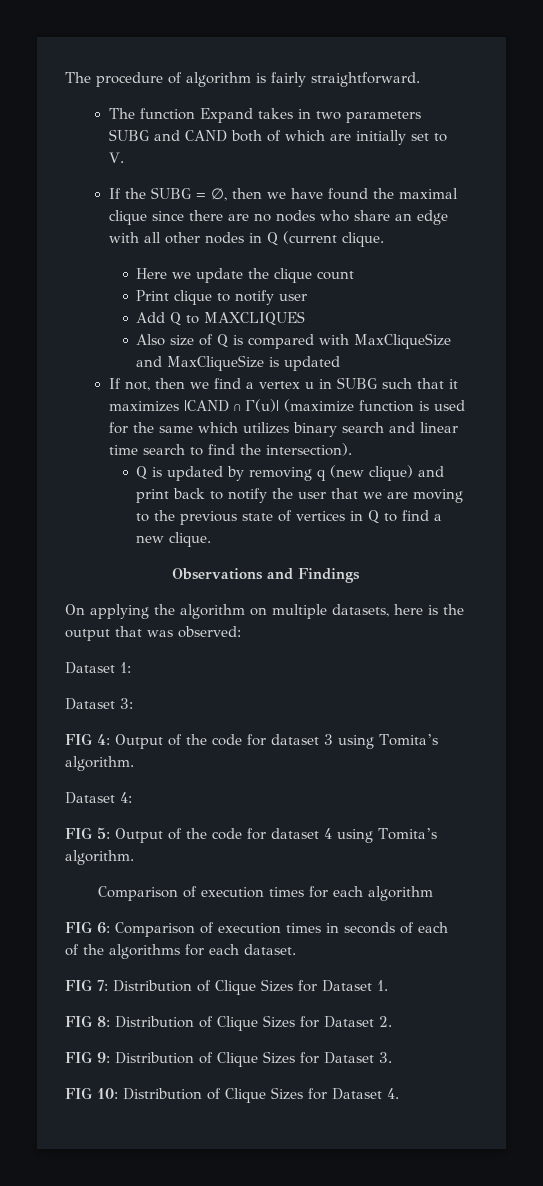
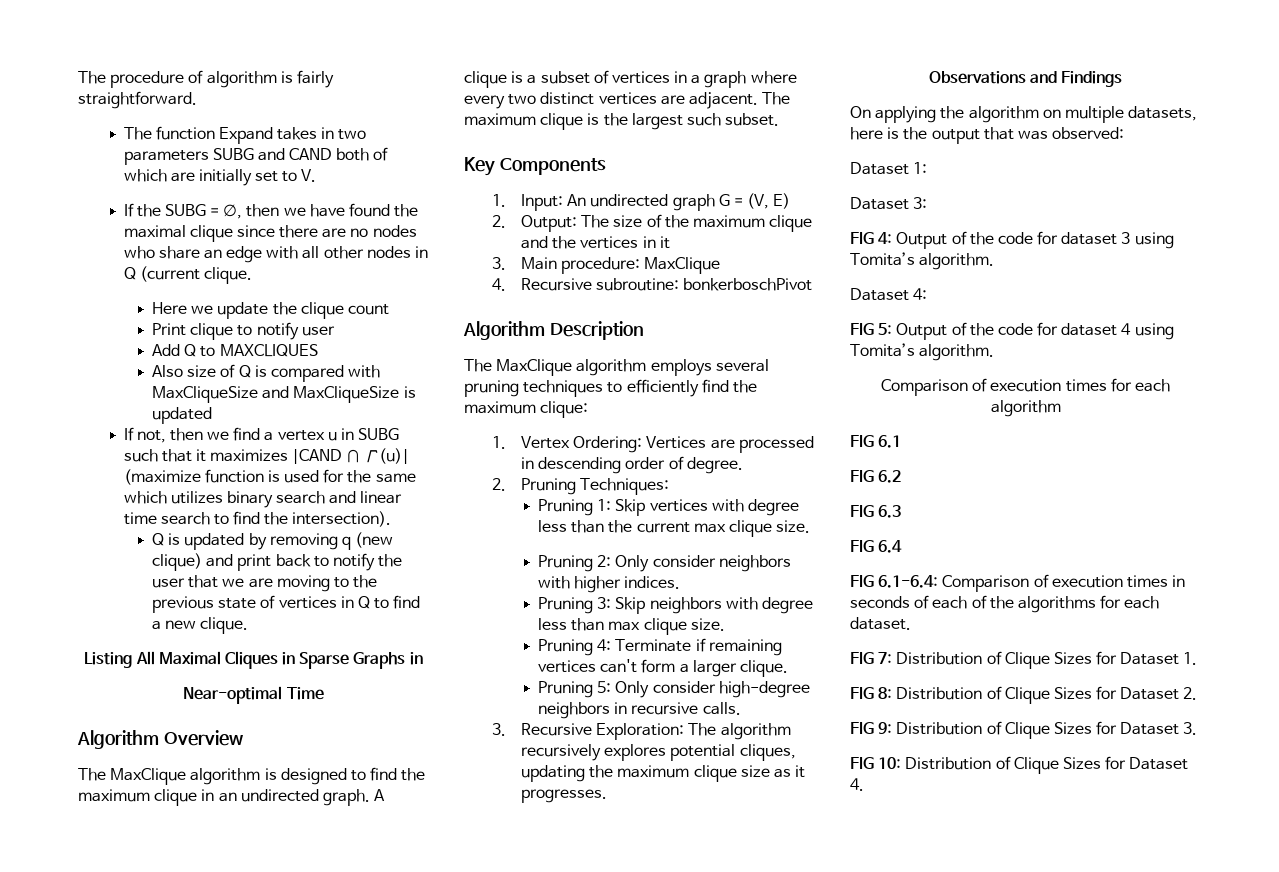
+ Listing All Maximal Cliques in Sparse Graphs in
+ Near-optimal Time
+ Algorithm Overview
+ The MaxClique algorithm is designed to find the maximum clique in an undirected graph. A clique is a subset of vertices in a graph where every two distinct vertices are adjacent. The maximum clique is the largest such subset.
+ Key Components
+ 1. Input: An undirected graph G = (V, E)
+ 2. Output: The size of the maximum clique and the vertices in it
+ 3. Main procedure: MaxClique
+ 4. Recursive subroutine: bonkerboschPivot
+ Algorithm Description
+ The MaxClique algorithm employs several pruning techniques to efficiently find the maximum clique:
+ 1. Vertex Ordering: Vertices are processed in descending order of degree.
+ 2. Pruning Techniques:
+ Pruning 1: Skip vertices with degree less than the current max clique size.
+ Pruning 2: Only consider neighbors with higher indices.
+ Pruning 3: Skip neighbors with degree less than max clique size.
+ Pruning 4: Terminate if remaining vertices can't form a larger clique.
+ Pruning 5: Only consider high-degree neighbors in recursive calls.
+ 3. Recursive Exploration: The algorithm recursively explores potential cliques, updating the maximum clique size as it progresses.
- FIG 6: Comparison of execution times in seconds of each of the algorithms for each dataset.
+ FIG 6.1
+ FIG 6.2
+ FIG 6.3
+ FIG 6.4
+ FIG 6.1-6.4: Comparison of execution times in seconds of each of the algorithms for each dataset.

